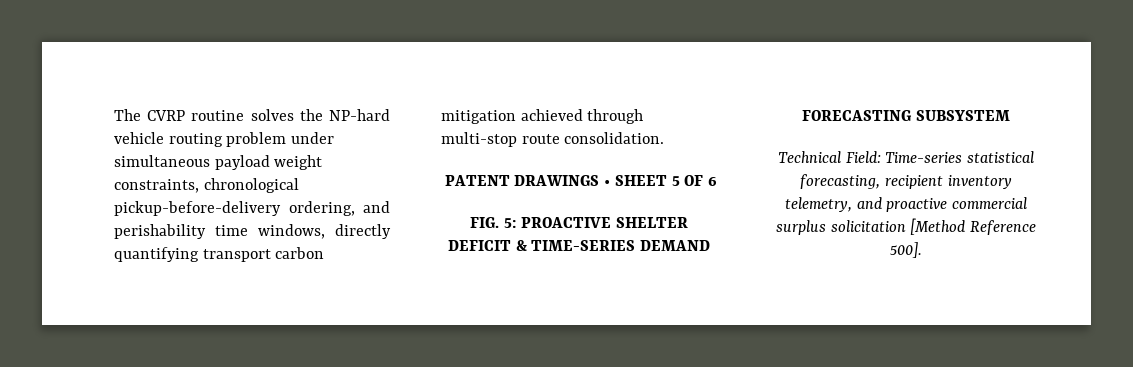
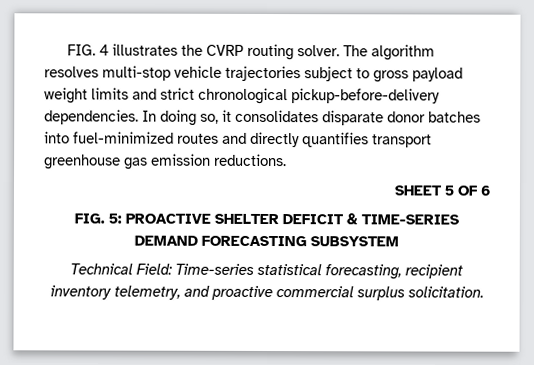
- The CVRP routine solves the NP-hard vehicle routing problem under simultaneous payload weight constraints, chronological pickup-before-delivery ordering, and perishability time windows, directly quantifying transport carbon mitigation achieved through multi-stop route consolidation.
- PATENT DRAWINGS • SHEET 5 OF 6
+ FIG. 4 illustrates the CVRP routing solver. The algorithm resolves multi-stop vehicle trajectories subject to gross payload weight limits and strict chronological pickup-before-delivery dependencies. In doing so, it consolidates disparate donor batches into fuel-minimized routes and directly quantifies transport greenhouse gas emission reductions.
+ SHEET 5 OF 6
- Technical Field: Time-series statistical forecasting, recipient inventory telemetry, and proactive commercial surplus solicitation [Method Reference 500].
+ Technical Field: Time-series statistical forecasting, recipient inventory telemetry, and proactive commercial surplus solicitation.

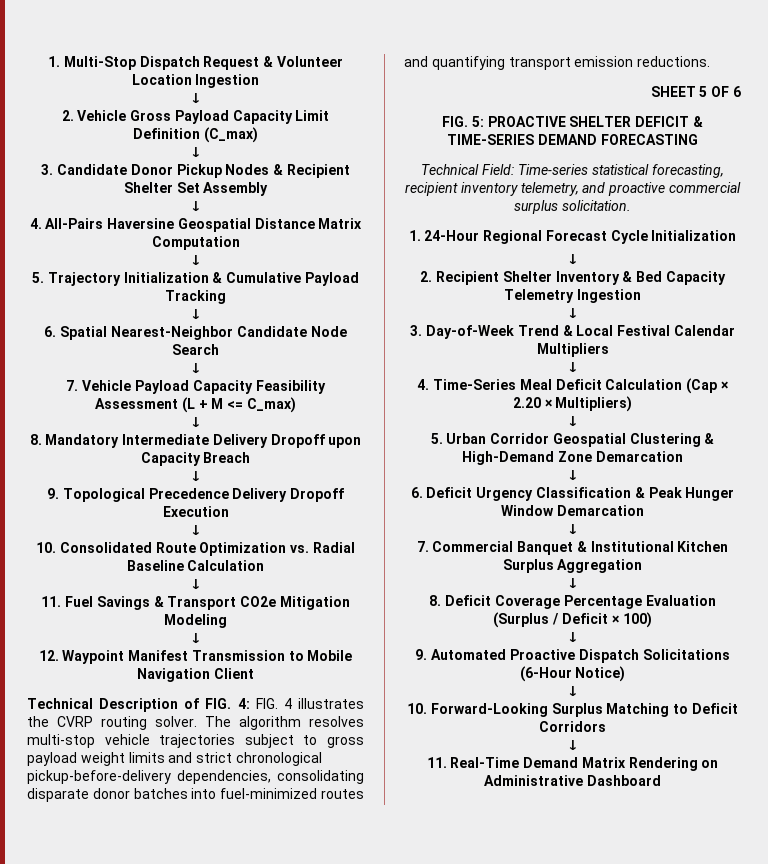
- FIG. 4 illustrates the CVRP routing solver.
+ 1. Multi-Stop Dispatch Request & Volunteer Location Ingestion
+ ↓
+ 2. Vehicle Gross Payload Capacity Limit Definition (C_max)
+ ↓
+ 3. Candidate Donor Pickup Nodes & Recipient Shelter Set Assembly
+ ↓
+ 4. All-Pairs Haversine Geospatial Distance Matrix Computation
+ ↓
+ 5. Trajectory Initialization & Cumulative Payload Tracking
+ ↓
+ 6. Spatial Nearest-Neighbor Candidate Node Search
+ ↓
+ 7. Vehicle Payload Capacity Feasibility Assessment (L + M <= C_max)
+ ↓
+ 8. Mandatory Intermediate Delivery Dropoff upon Capacity Breach
+ ↓
+ 9. Topological Precedence Delivery Dropoff Execution
+ ↓
+ 10. Consolidated Route Optimization vs. Radial Baseline Calculation
+ ↓
+ 11. Fuel Savings & Transport CO2e Mitigation Modeling
+ ↓
+ 12. Waypoint Manifest Transmission to Mobile Navigation Client
+ Technical Description of FIG. 4: FIG. 4 illustrates the CVRP routing solver.
- The algorithm resolves multi-stop vehicle trajectories subject to gross payload weight limits and strict chronological pickup-before-delivery dependencies. In doing so, it consolidates disparate donor batches into fuel-minimized routes and directly quantifies transport greenhouse gas emission reductions.
+ The algorithm resolves multi-stop vehicle trajectories subject to gross payload weight limits and strict chronological pickup-before-delivery dependencies, consolidating disparate donor batches into fuel-minimized routes and quantifying transport emission reductions.
- FIG. 5: PROACTIVE SHELTER DEFICIT & TIME-SERIES DEMAND FORECASTING SUBSYSTEM
+ FIG. 5: PROACTIVE SHELTER DEFICIT & TIME-SERIES DEMAND FORECASTING
+ 1. 24-Hour Regional Forecast Cycle Initialization
+ ↓
+ 2. Recipient Shelter Inventory & Bed Capacity Telemetry Ingestion
+ ↓
+ 3. Day-of-Week Trend & Local Festival Calendar Multipliers
+ ↓
+ 4. Time-Series Meal Deficit Calculation (Cap × 2.20 × Multipliers)
+ ↓
+ 5. Urban Corridor Geospatial Clustering & High-Demand Zone Demarcation
+ ↓
+ 6. Deficit Urgency Classification & Peak Hunger Window Demarcation
+ ↓
+ 7. Commercial Banquet & Institutional Kitchen Surplus Aggregation
+ ↓
+ 8. Deficit Coverage Percentage Evaluation (Surplus / Deficit × 100)
+ ↓
+ 9. Automated Proactive Dispatch Solicitations (6-Hour Notice)
+ ↓
+ 10. Forward-Looking Surplus Matching to Deficit Corridors
+ ↓
+ 11. Real-Time Demand Matrix Rendering on Administrative Dashboard

